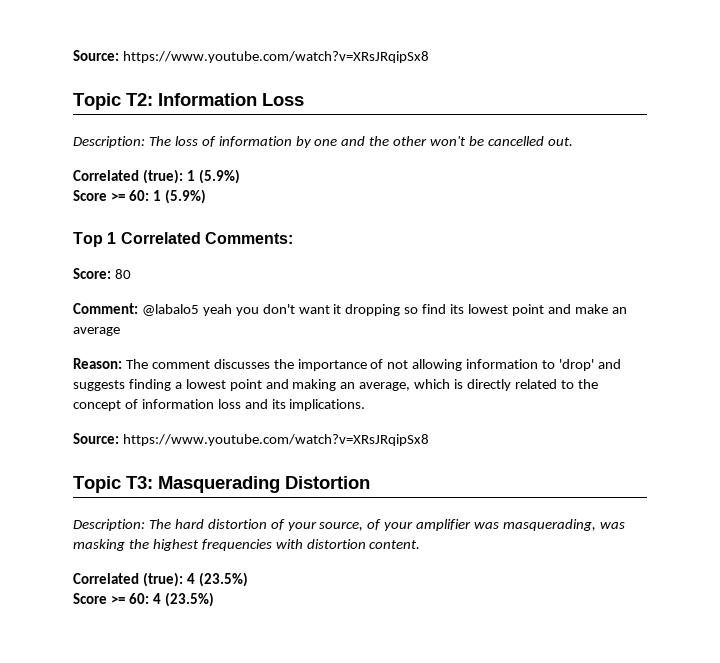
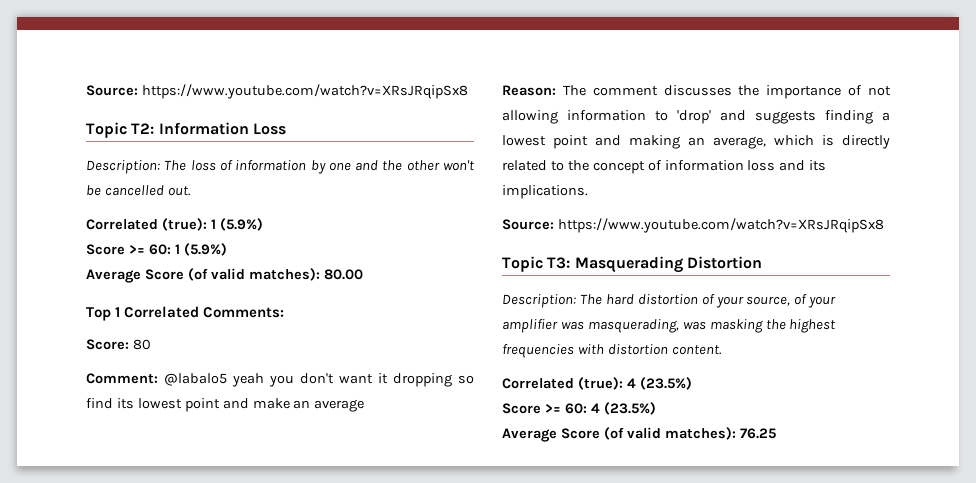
+ Average Score (of valid matches): 80.00
+ Average Score (of valid matches): 76.25

